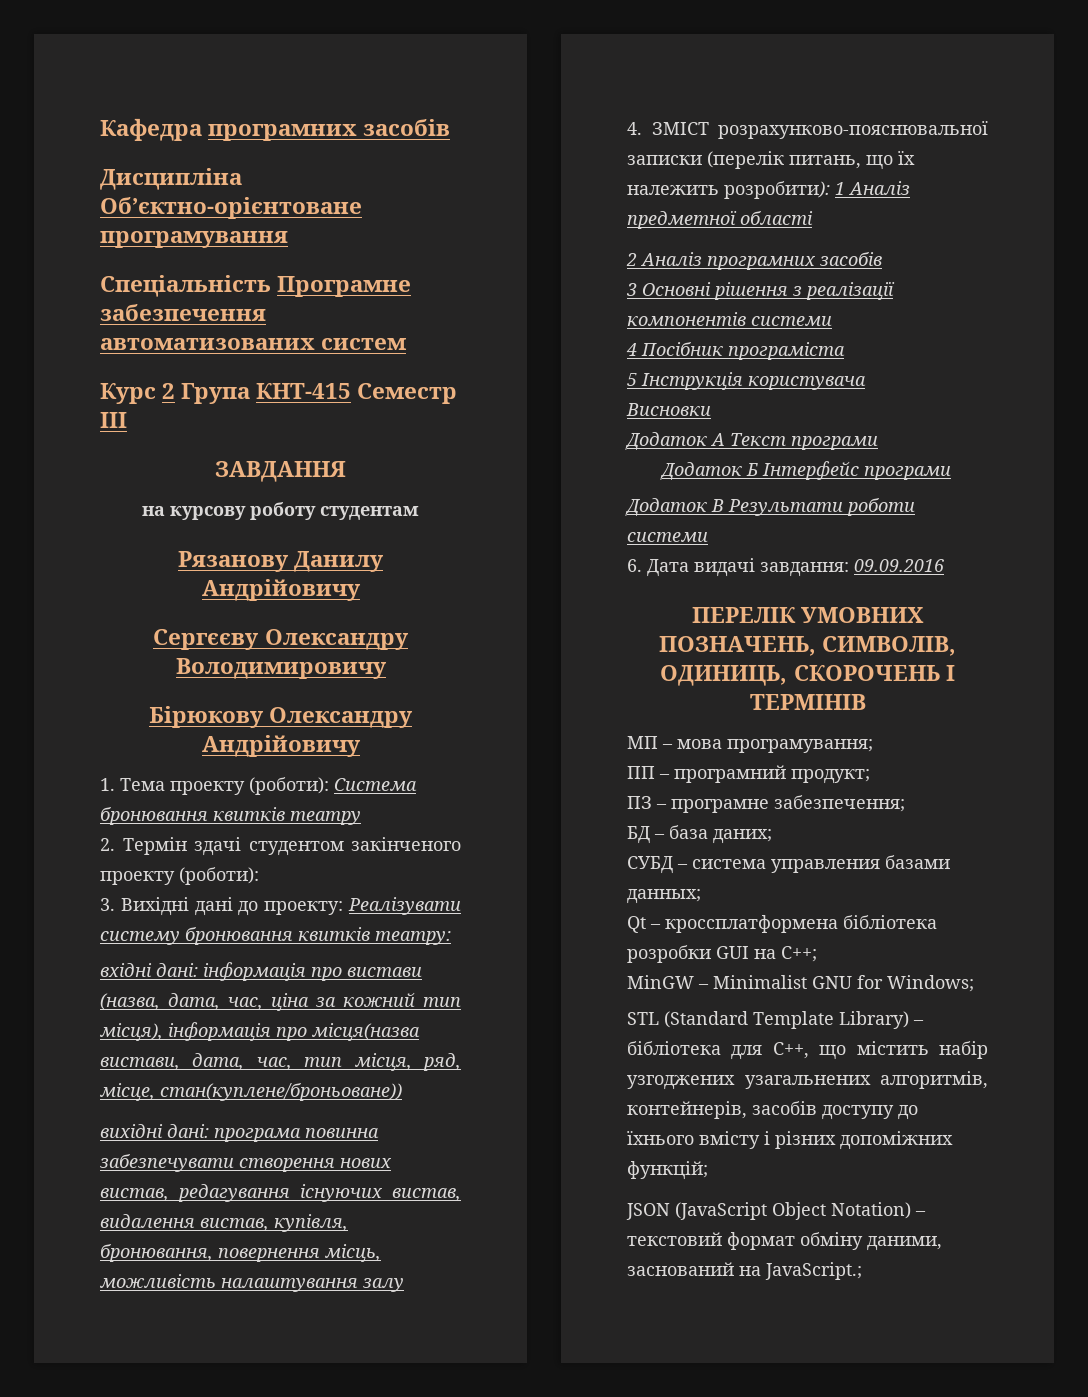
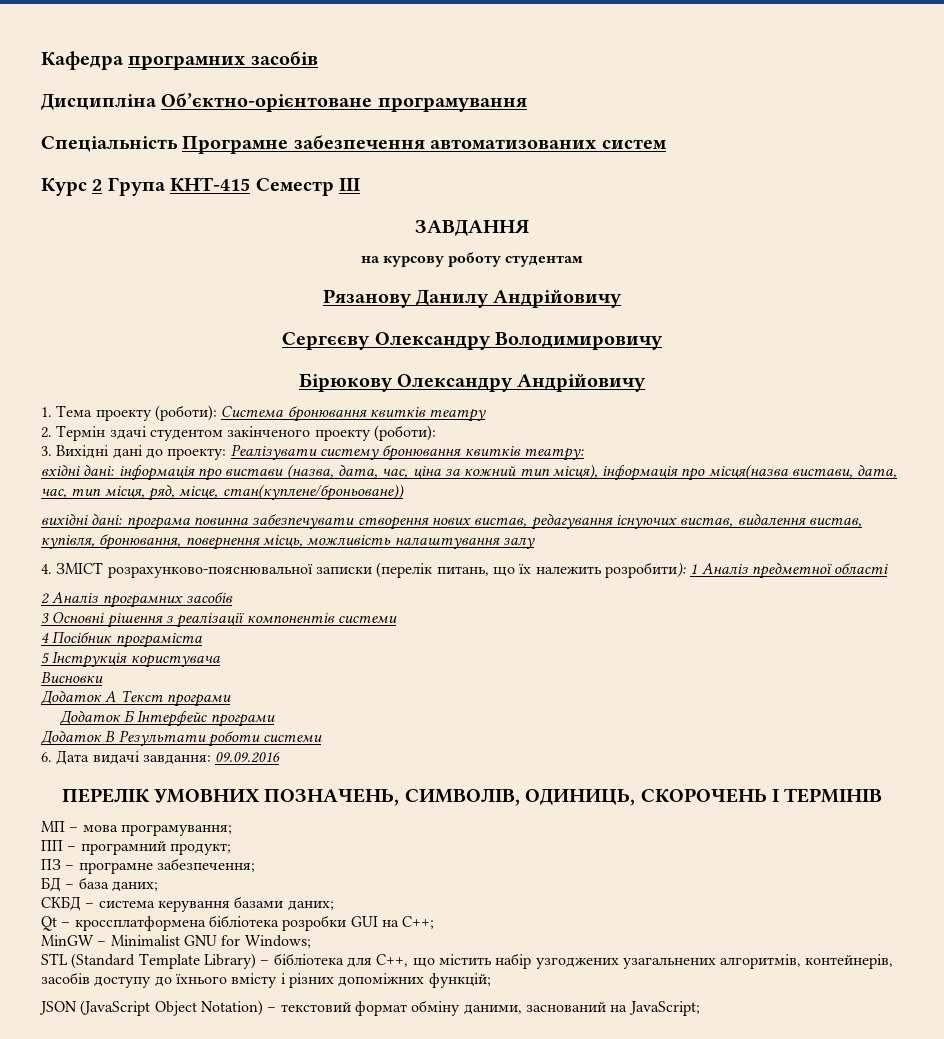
- СУБД – система управления базами данных;
+ СКБД – система керування базами даних;
- JSON (JavaScript Object Notation) – текстовий формат обміну даними, заснований на JavaScript.;
+ JSON (JavaScript Object Notation) – текстовий формат обміну даними, заснований на JavaScript;

